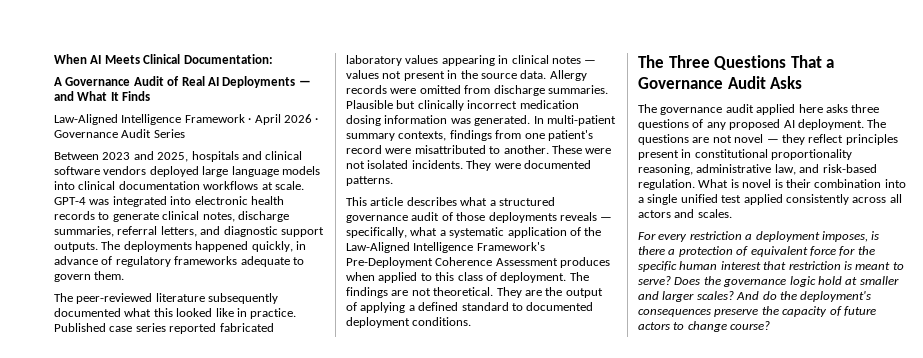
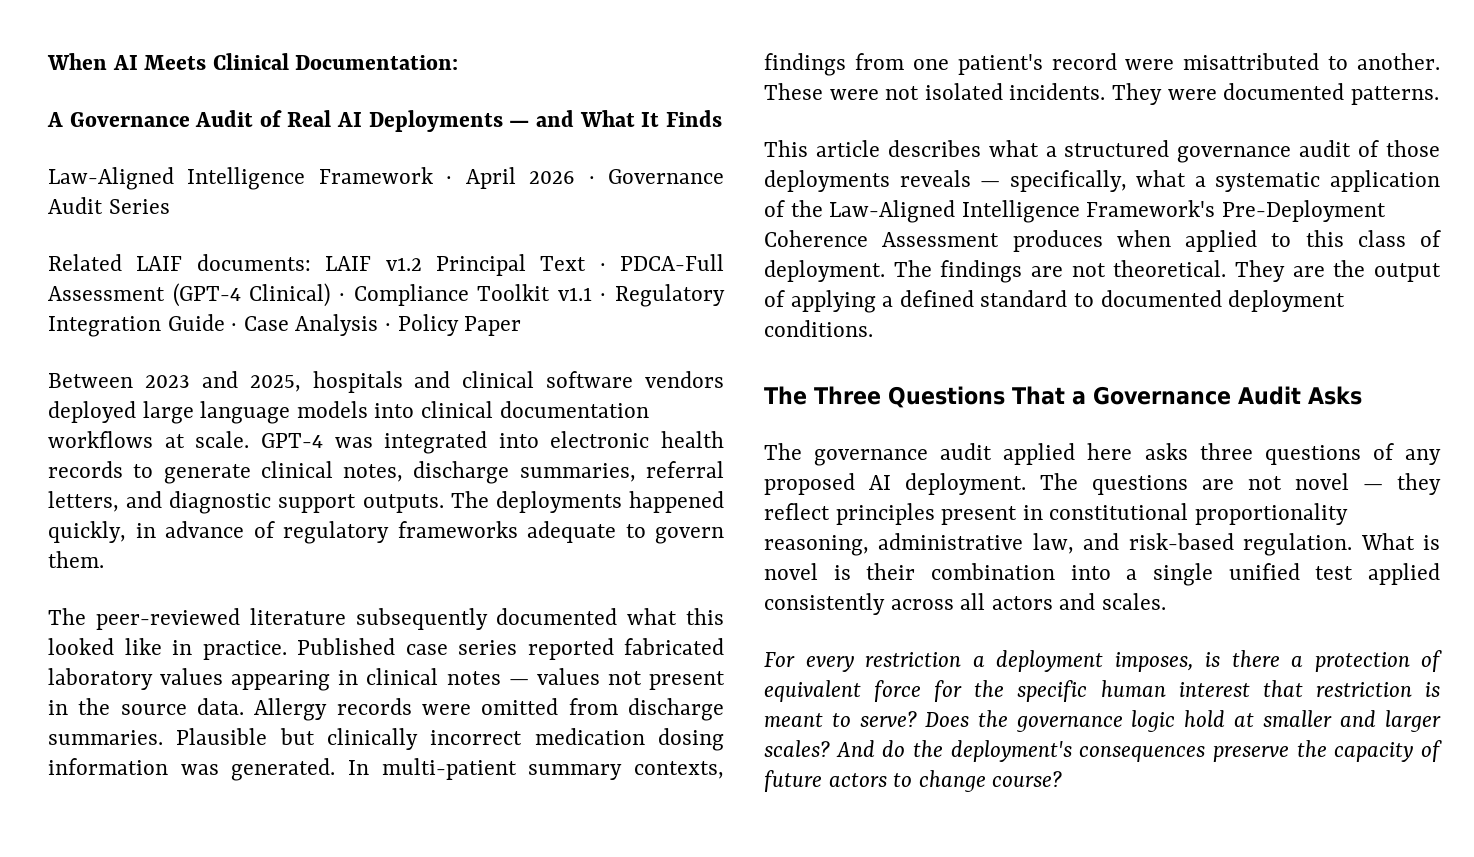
+ Related LAIF documents: LAIF v1.2 Principal Text · PDCA-Full Assessment (GPT-4 Clinical) · Compliance Toolkit v1.1 · Regulatory Integration Guide · Case Analysis · Policy Paper

